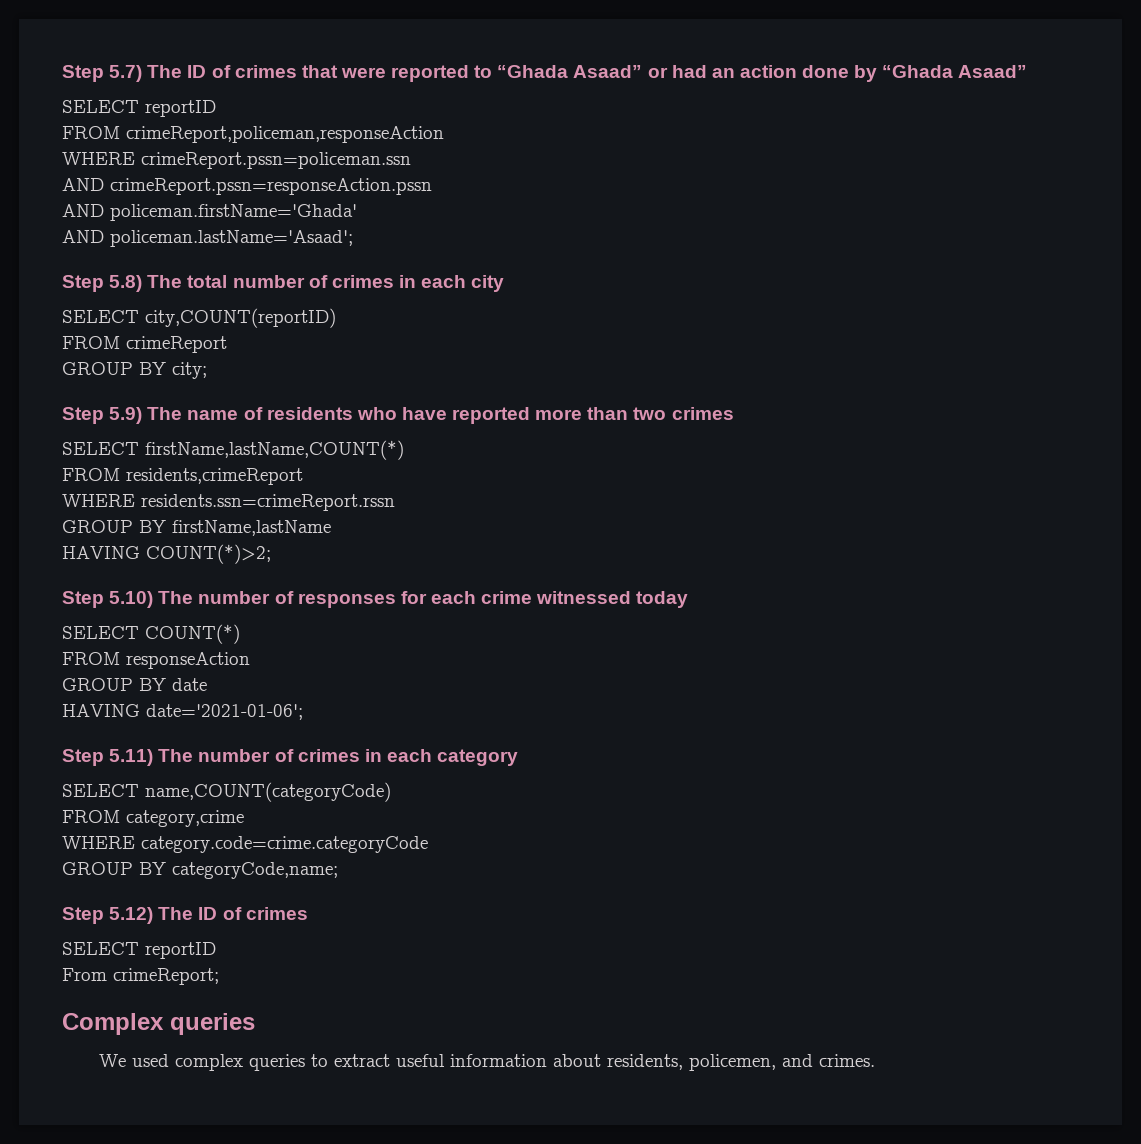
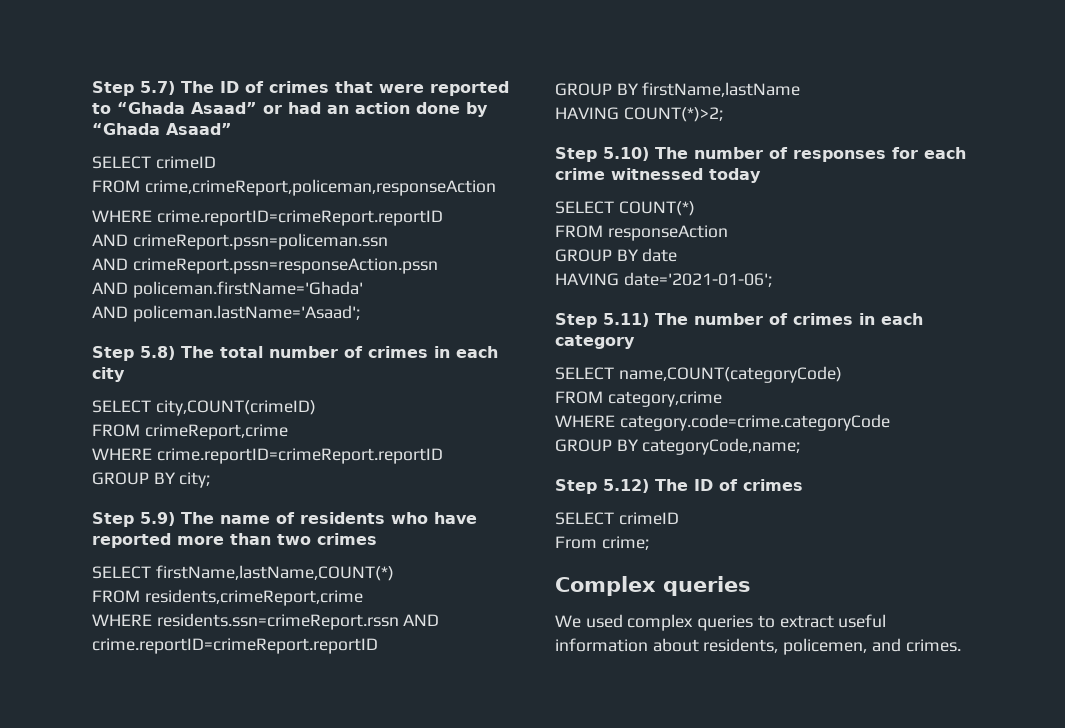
  Step 5.7) The ID of crimes that were reported to “Ghada Asaad” or had an action done by “Ghada Asaad”
- SELECT reportID
- FROM crimeReport,policeman,responseAction
- WHERE crimeReport.pssn=policeman.ssn
+ SELECT crimeID
+ FROM crime,crimeReport,policeman,responseAction
+ WHERE crime.reportID=crimeReport.reportID
+ AND crimeReport.pssn=policeman.ssn
- SELECT city,COUNT(reportID)
- FROM crimeReport
+ SELECT city,COUNT(crimeID)
+ FROM crimeReport,crime
+ WHERE crime.reportID=crimeReport.reportID
- FROM residents,crimeReport
+ FROM residents,crimeReport,crime
- WHERE residents.ssn=crimeReport.rssn
+ WHERE residents.ssn=crimeReport.rssn AND crime.reportID=crimeReport.reportID
  Step 5.12) The ID of crimes
- SELECT reportID
+ SELECT crimeID
- From crimeReport;
+ From crime;

